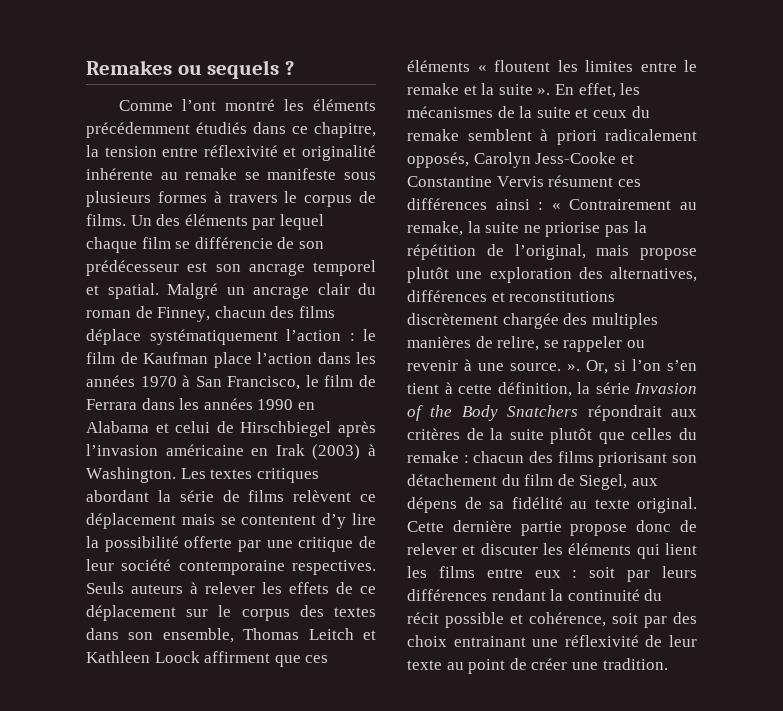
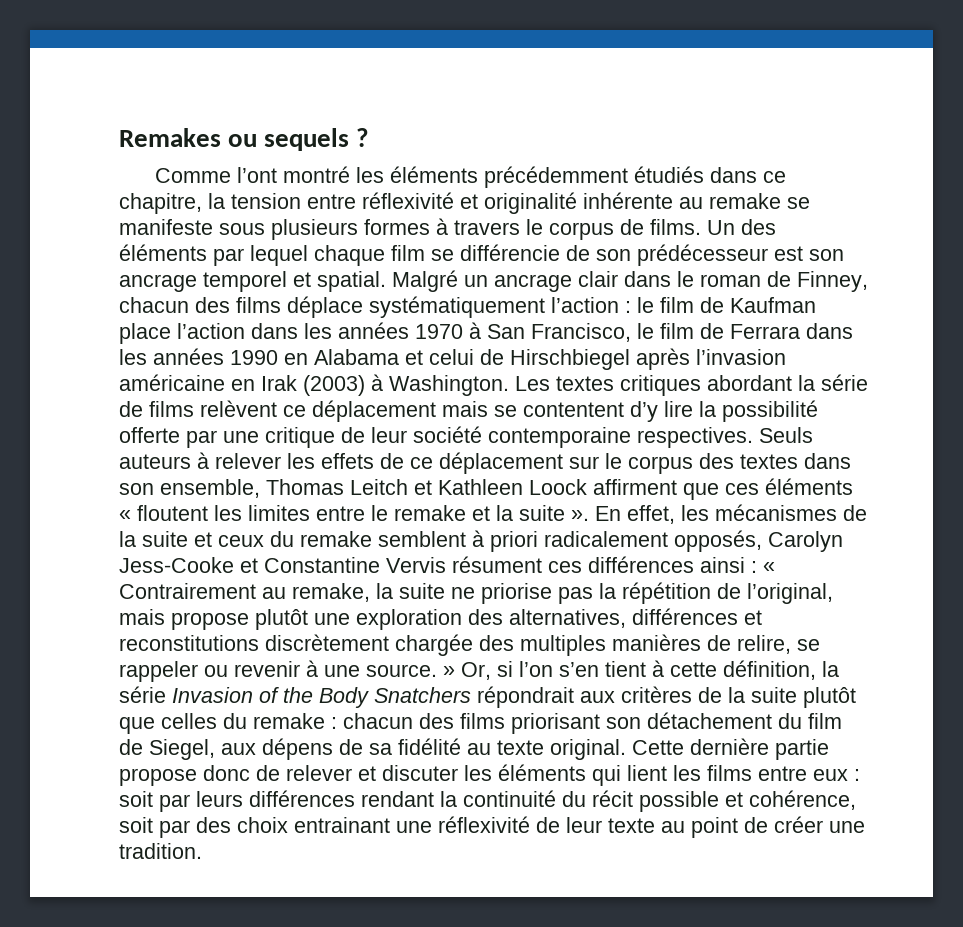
- Malgré un ancrage clair du roman de Finney, chacun des films déplace systématiquement l’action : le film de Kaufman place l’action dans les années 1970 à San Francisco, le film de Ferrara dans les années 1990 en Alabama et celui de Hirschbiegel après l’invasion américaine en Irak (2003) à Washington.
+ Malgré un ancrage clair dans le roman de Finney, chacun des films déplace systématiquement l’action : le film de Kaufman place l’action dans les années 1970 à San Francisco, le film de Ferrara dans les années 1990 en Alabama et celui de Hirschbiegel après l’invasion américaine en Irak (2003) à Washington.
- « Contrairement au remake, la suite ne priorise pas la répétition de l’original, mais propose plutôt une exploration des alternatives, différences et reconstitutions discrètement chargée des multiples manières de relire, se rappeler ou revenir à une source. ». Or, si l’on s’en tient à cette définition, la série Invasion of the Body Snatchers répondrait aux critères de la suite plutôt que celles du remake :
+ « Contrairement au remake, la suite ne priorise pas la répétition de l’original, mais propose plutôt une exploration des alternatives, différences et reconstitutions discrètement chargée des multiples manières de relire, se rappeler ou revenir à une source. » Or, si l’on s’en tient à cette définition, la série Invasion of the Body Snatchers répondrait aux critères de la suite plutôt que celles du remake :

